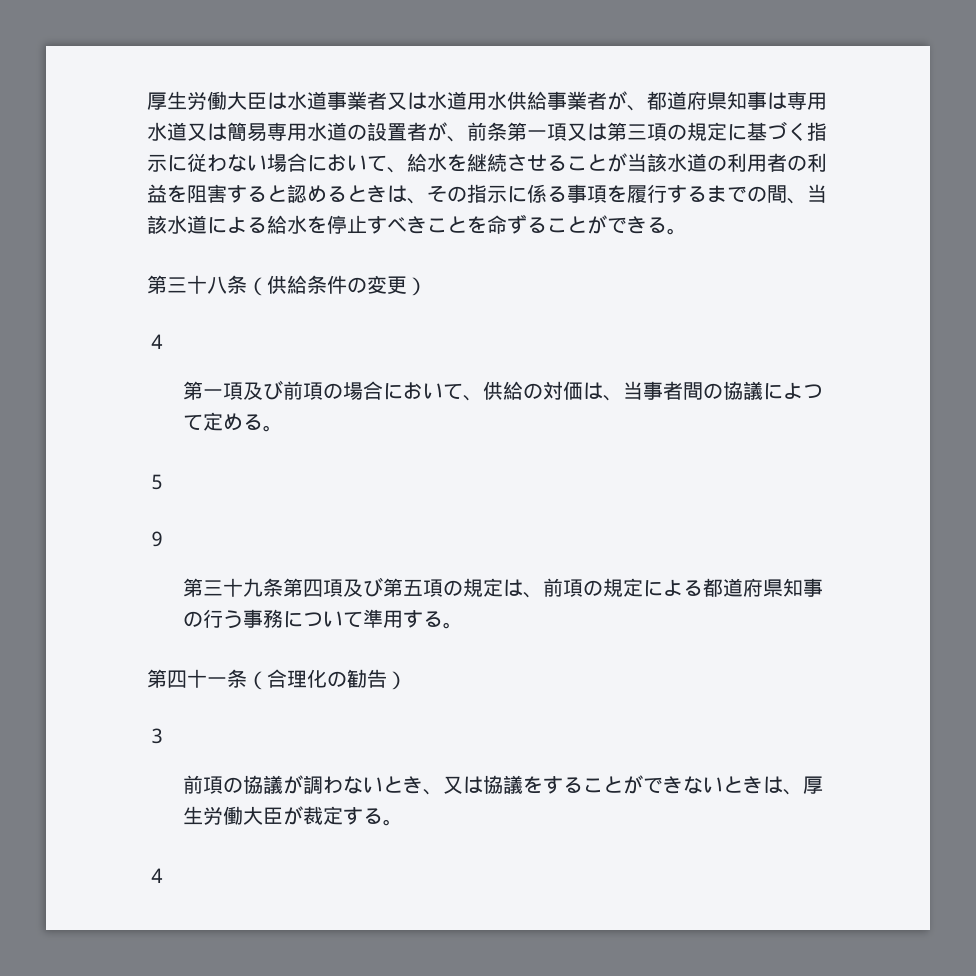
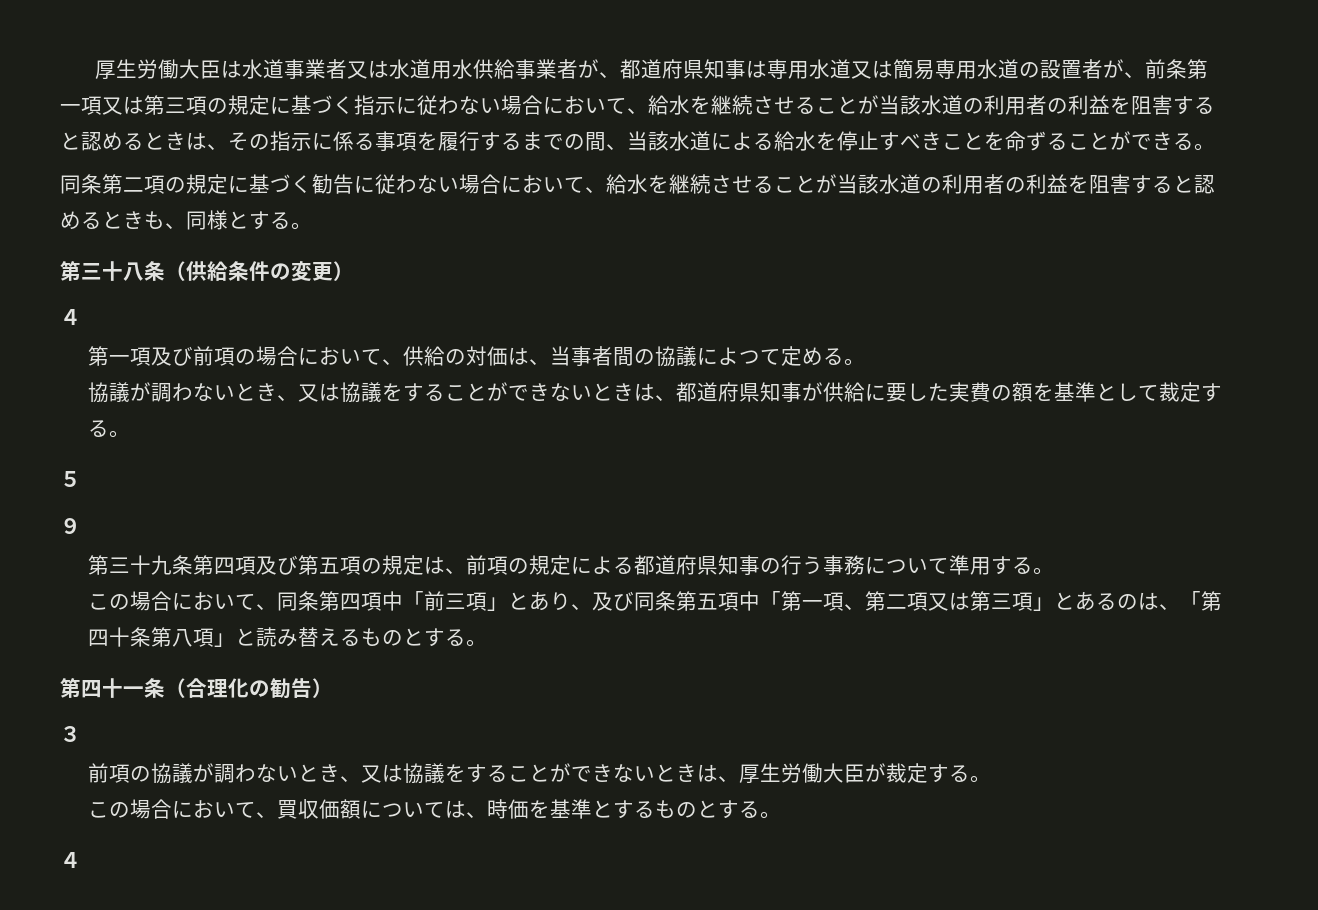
+ 同条第二項の規定に基づく勧告に従わない場合において、給水を継続させることが当該水道の利用者の利益を阻害すると認めるときも、同様とする。
+ 協議が調わないとき、又は協議をすることができないときは、都道府県知事が供給に要した実費の額を基準として裁定する。
+ この場合において、同条第四項中「前三項」とあり、及び同条第五項中「第一項、第二項又は第三項」とあるのは、「第四十条第八項」と読み替えるものとする。
+ この場合において、買収価額については、時価を基準とするものとする。

